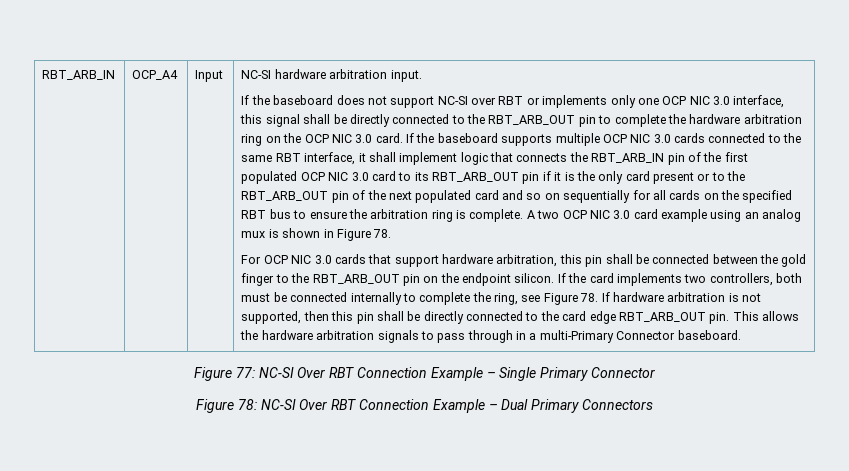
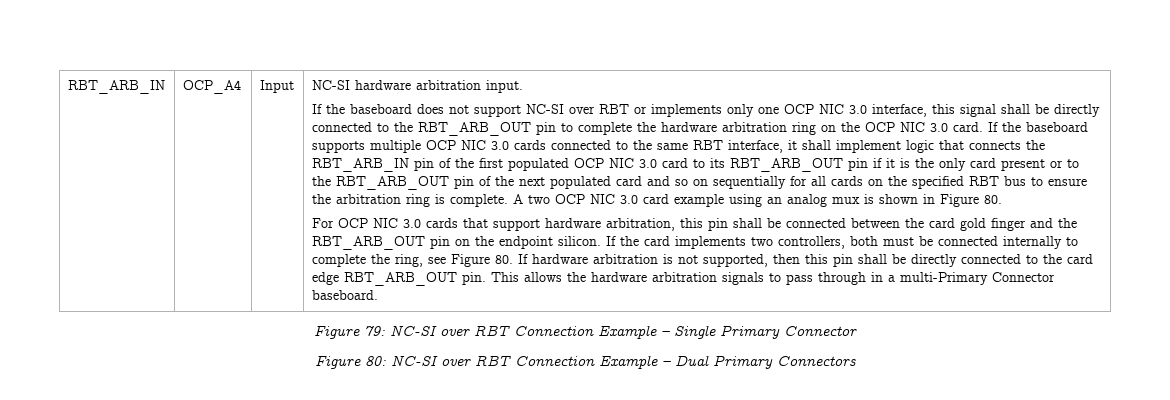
- A two OCP NIC 3.0 card example using an analog mux is shown in Figure 78.
+ A two OCP NIC 3.0 card example using an analog mux is shown in Figure 80.
- For OCP NIC 3.0 cards that support hardware arbitration, this pin shall be connected between the gold finger to the RBT_ARB_OUT pin on the endpoint silicon.
+ For OCP NIC 3.0 cards that support hardware arbitration, this pin shall be connected between the card gold finger and the RBT_ARB_OUT pin on the endpoint silicon.
- If the card implements two controllers, both must be connected internally to complete the ring, see Figure 78. If hardware arbitration is not supported, then this pin shall be directly connected to the card edge RBT_ARB_OUT pin.
+ If the card implements two controllers, both must be connected internally to complete the ring, see Figure 80. If hardware arbitration is not supported, then this pin shall be directly connected to the card edge RBT_ARB_OUT pin.
- Figure 77: NC-SI Over RBT Connection Example – Single Primary Connector
+ Figure 79: NC-SI over RBT Connection Example – Single Primary Connector
- Figure 78: NC-SI Over RBT Connection Example – Dual Primary Connectors
+ Figure 80: NC-SI over RBT Connection Example – Dual Primary Connectors

